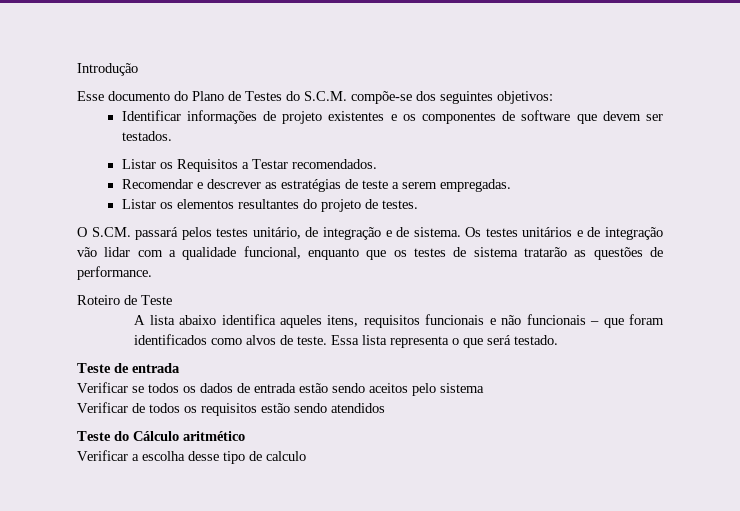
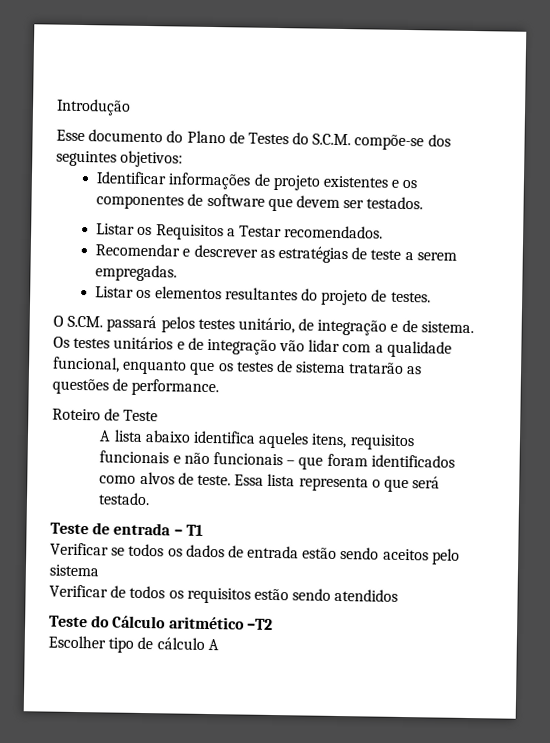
- Teste de entrada
+ Teste de entrada – T1
- Teste do Cálculo aritmético
- Verificar a escolha desse tipo de calculo
+ Teste do Cálculo aritmético –T2
+ Escolher tipo de cálculo A

